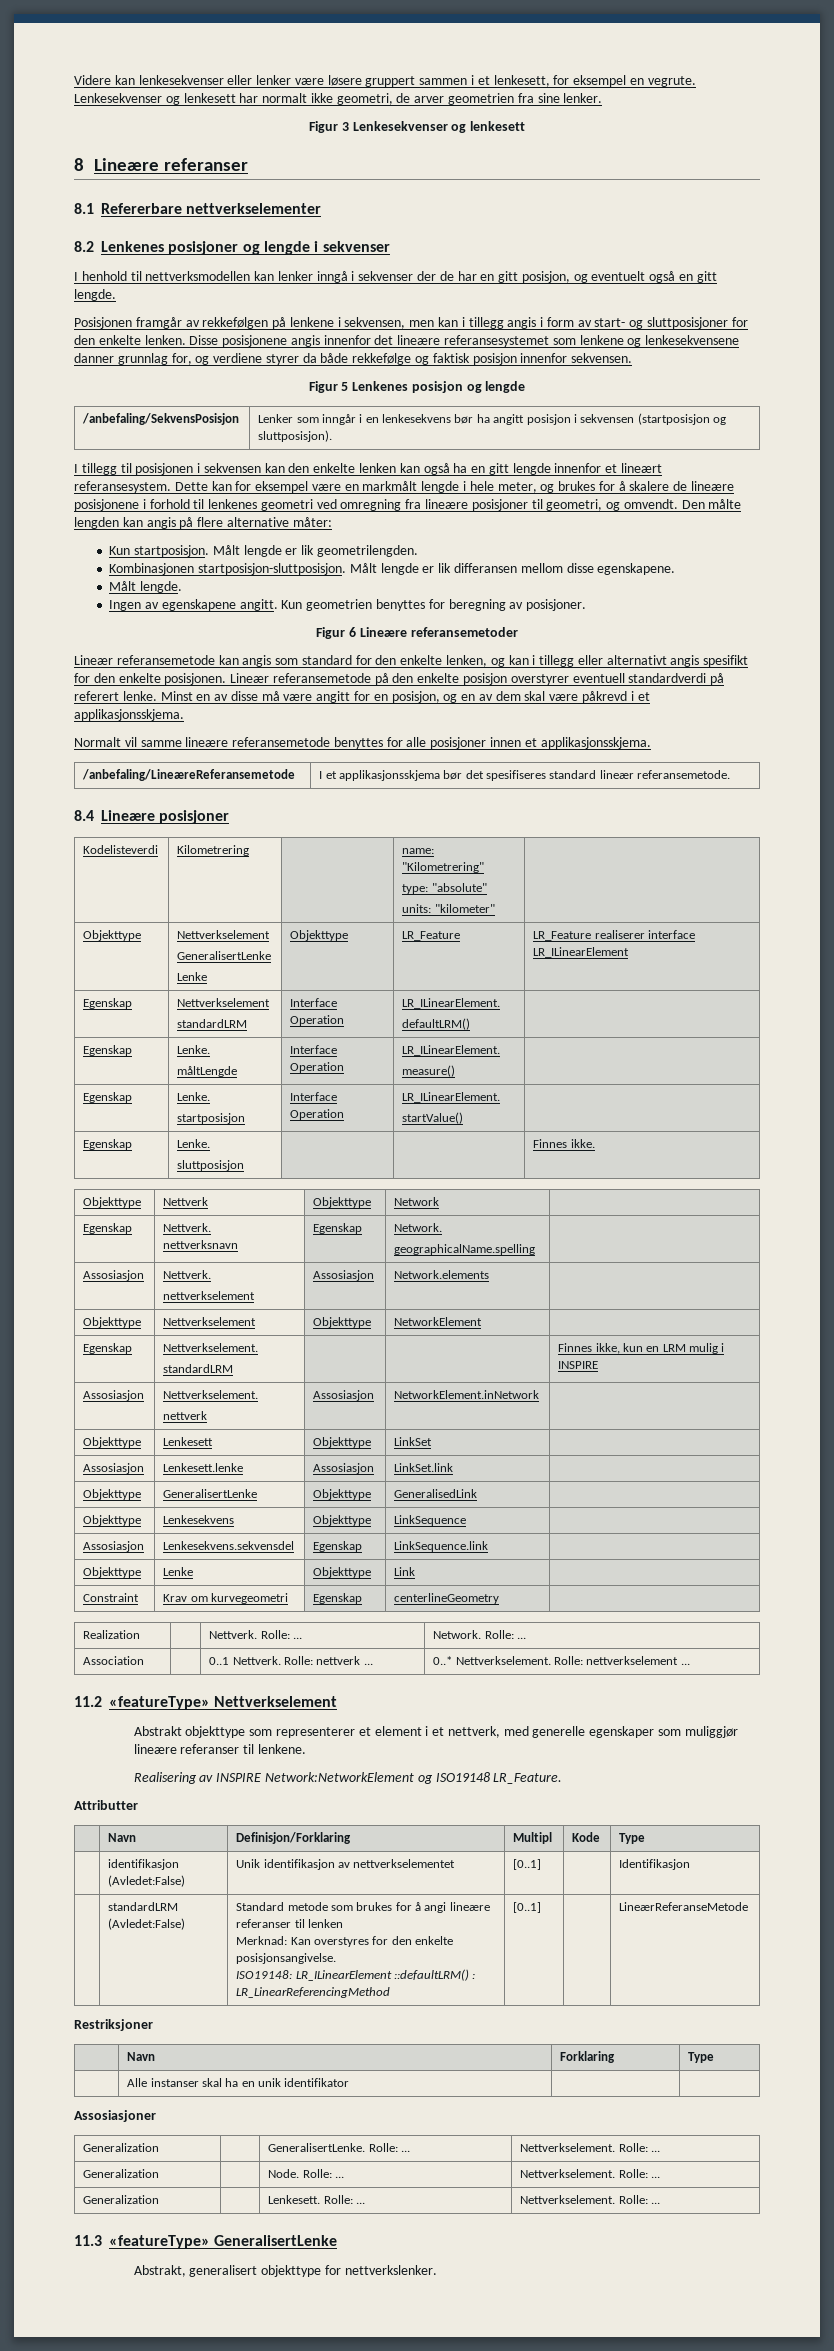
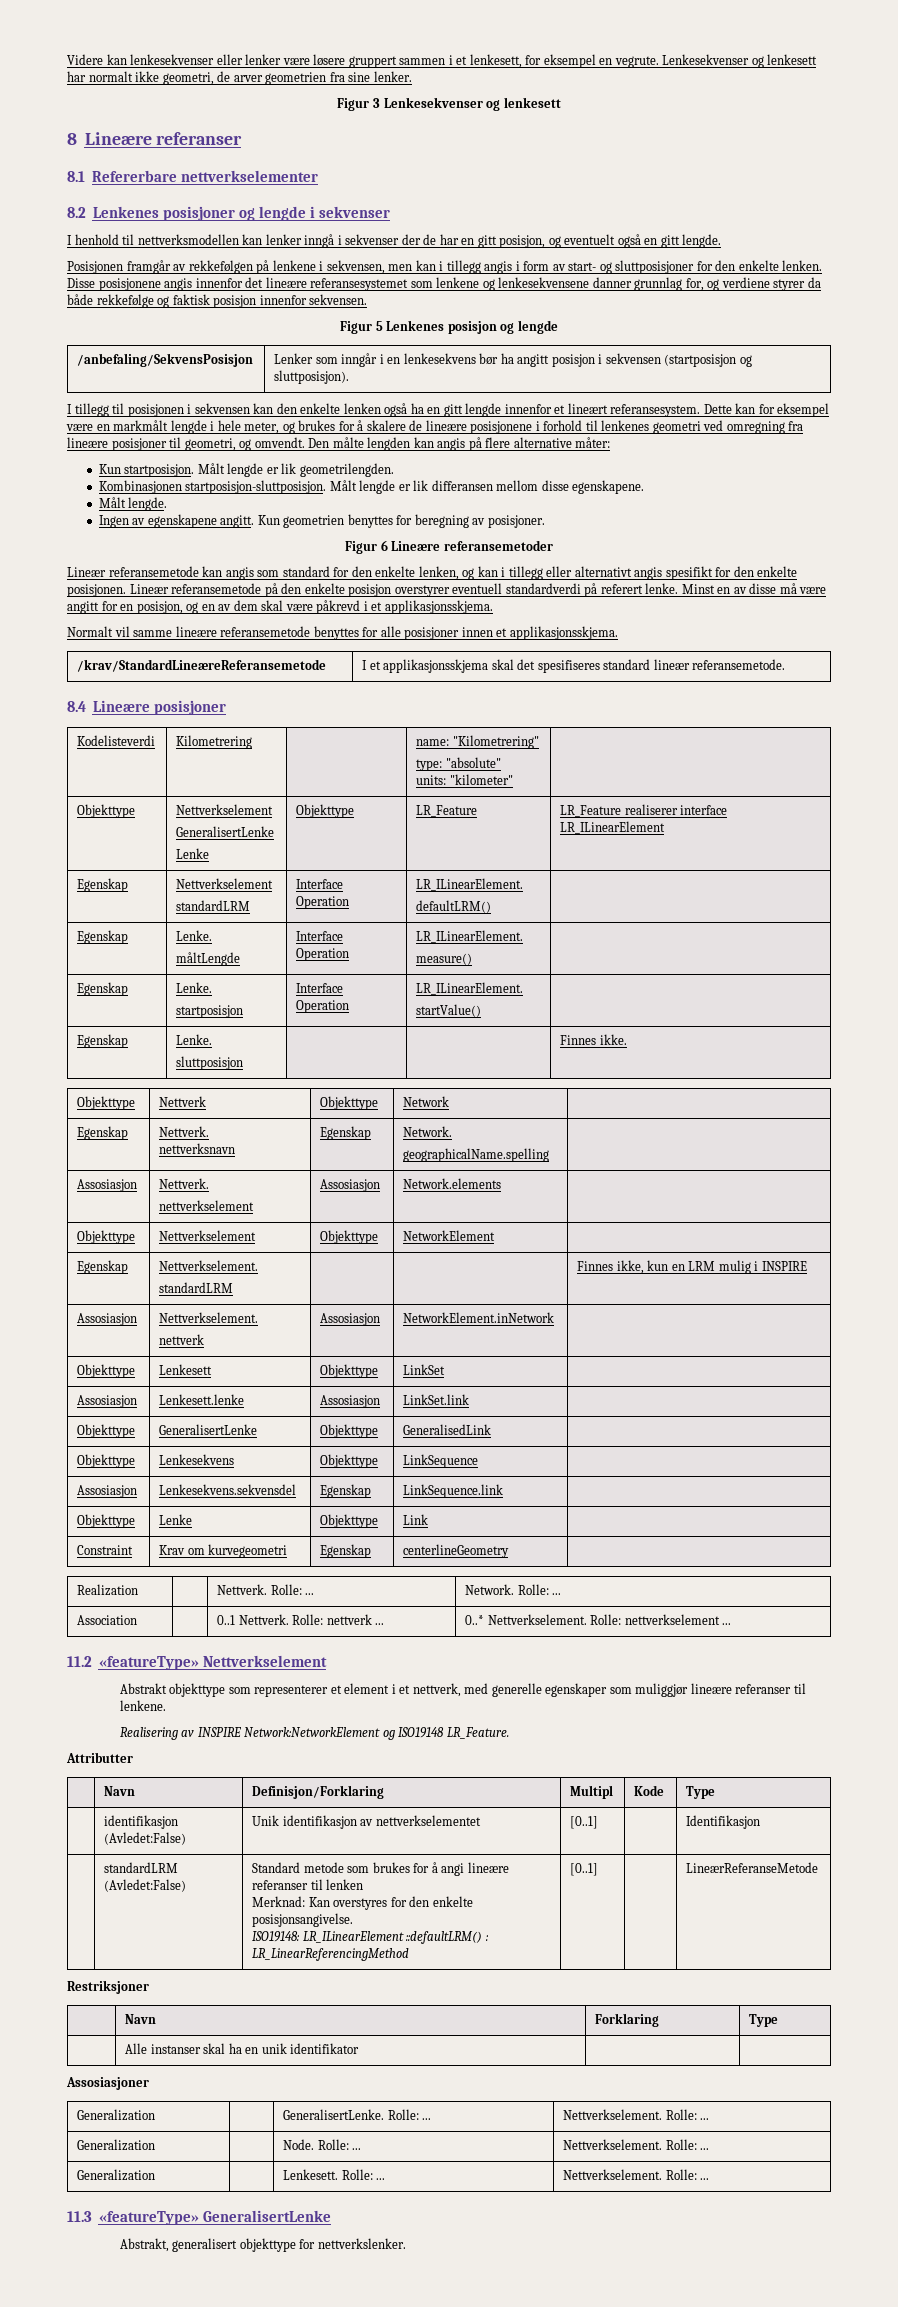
- I tillegg til posisjonen i sekvensen kan den enkelte lenken kan også ha en gitt lengde innenfor et lineært referansesystem.
+ I tillegg til posisjonen i sekvensen kan den enkelte lenken også ha en gitt lengde innenfor et lineært referansesystem.
- /anbefaling/LineæreReferansemetode | I et applikasjonsskjema bør det spesifiseres standard lineær referansemetode.
+ /krav/StandardLineæreReferansemetode | I et applikasjonsskjema skal det spesifiseres standard lineær referansemetode.

